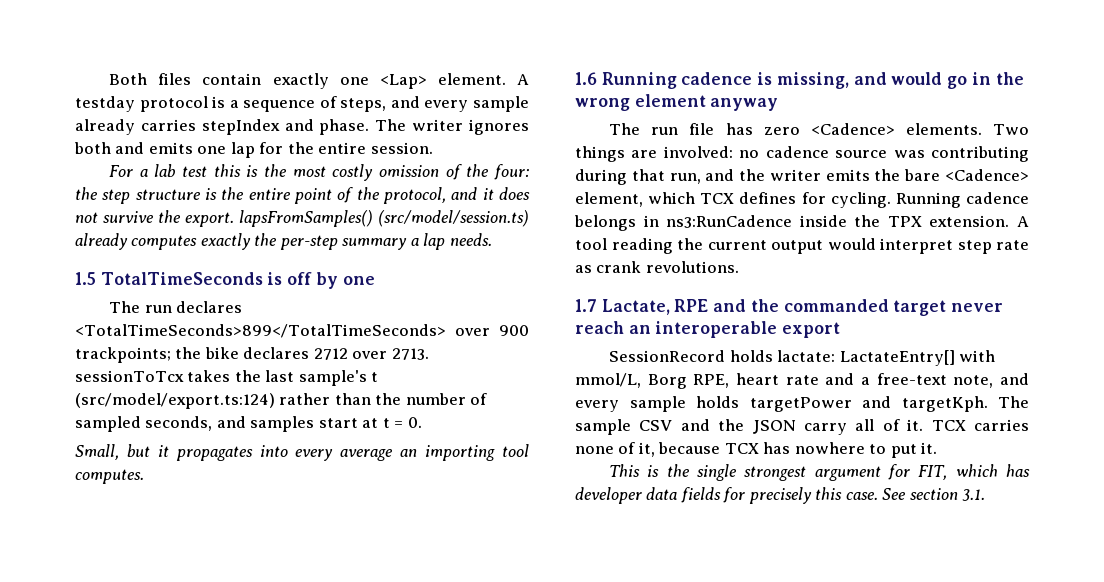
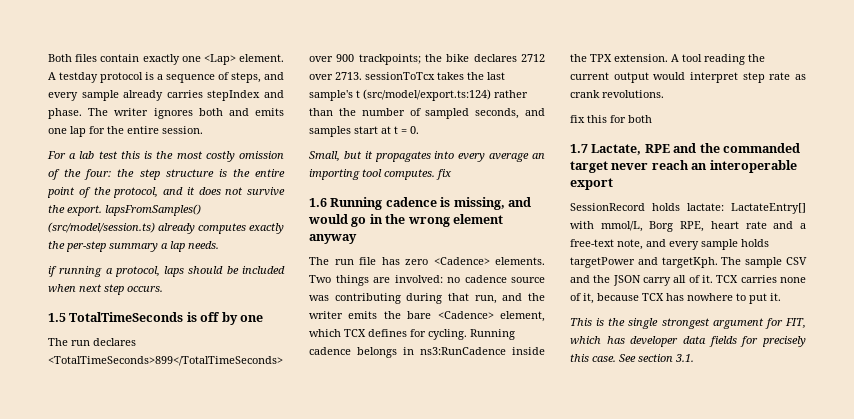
+ if running a protocol, laps should be included when next step occurs.
- Small, but it propagates into every average an importing tool computes.
+ Small, but it propagates into every average an importing tool computes. fix
+ fix this for both

